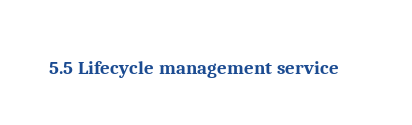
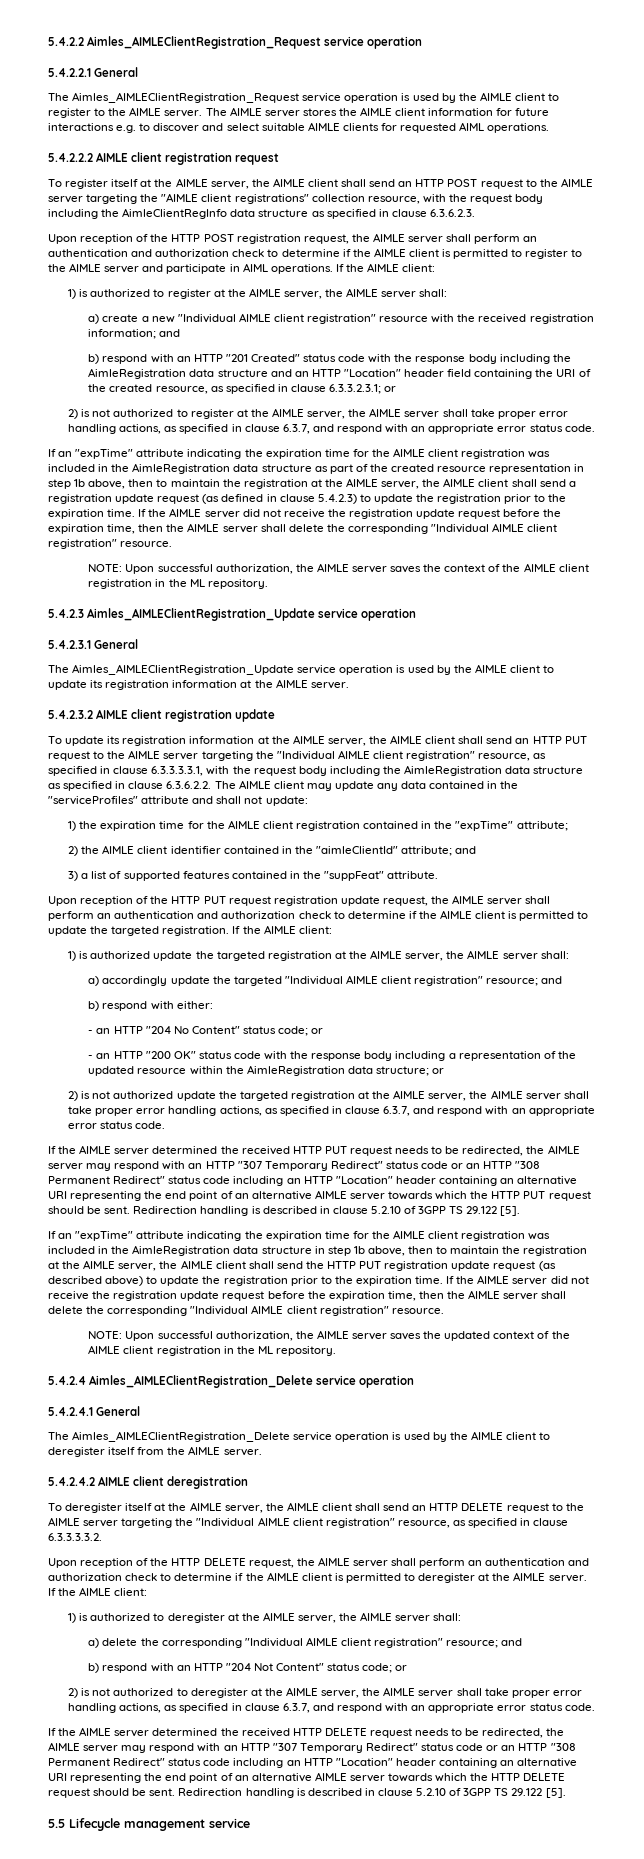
+ 5.4.2.2 Aimles_AIMLEClientRegistration_Request service operation
+ 5.4.2.2.1 General
+ The Aimles_AIMLEClientRegistration_Request service operation is used by the AIMLE client to register to the AIMLE server. The AIMLE server stores the AIMLE client information for future interactions e.g. to discover and select suitable AIMLE clients for requested AIML operations.
+ 5.4.2.2.2 AIMLE client registration request
+ To register itself at the AIMLE server, the AIMLE client shall send an HTTP POST request to the AIMLE server targeting the "AIMLE client registrations" collection resource, with the request body including the AimleClientRegInfo data structure as specified in clause 6.3.6.2.3.
+ Upon reception of the HTTP POST registration request, the AIMLE server shall perform an authentication and authorization check to determine if the AIMLE client is permitted to register to the AIMLE server and participate in AIML operations. If the AIMLE client:
+ 1) is authorized to register at the AIMLE server, the AIMLE server shall:
+ a) create a new "Individual AIMLE client registration" resource with the received registration information; and
+ b) respond with an HTTP "201 Created" status code with the response body including the AimleRegistration data structure and an HTTP "Location" header field containing the URI of the created resource, as specified in clause 6.3.3.2.3.1; or
+ 2) is not authorized to register at the AIMLE server, the AIMLE server shall take proper error handling actions, as specified in clause 6.3.7, and respond with an appropriate error status code.
+ If an "expTime" attribute indicating the expiration time for the AIMLE client registration was included in the AimleRegistration data structure as part of the created resource representation in step 1b above, then to maintain the registration at the AIMLE server, the AIMLE client shall send a registration update request (as defined in clause 5.4.2.3) to update the registration prior to the expiration time. If the AIMLE server did not receive the registration update request before the expiration time, then the AIMLE server shall delete the corresponding "Individual AIMLE client registration" resource.
+ NOTE: Upon successful authorization, the AIMLE server saves the context of the AIMLE client registration in the ML repository.
+ 5.4.2.3 Aimles_AIMLEClientRegistration_Update service operation
+ 5.4.2.3.1 General
+ The Aimles_AIMLEClientRegistration_Update service operation is used by the AIMLE client to update its registration information at the AIMLE server.
+ 5.4.2.3.2 AIMLE client registration update
+ To update its registration information at the AIMLE server, the AIMLE client shall send an HTTP PUT request to the AIMLE server targeting the "Individual AIMLE client registration" resource, as specified in clause 6.3.3.3.3.1, with the request body including the AimleRegistration data structure as specified in clause 6.3.6.2.2. The AIMLE client may update any data contained in the "serviceProfiles" attribute and shall not update:
+ 1) the expiration time for the AIMLE client registration contained in the "expTime" attribute;
+ 2) the AIMLE client identifier contained in the "aimleClientId" attribute; and
+ 3) a list of supported features contained in the "suppFeat" attribute.
+ Upon reception of the HTTP PUT request registration update request, the AIMLE server shall perform an authentication and authorization check to determine if the AIMLE client is permitted to update the targeted registration. If the AIMLE client:
+ 1) is authorized update the targeted registration at the AIMLE server, the AIMLE server shall:
+ a) accordingly update the targeted "Individual AIMLE client registration" resource; and
+ b) respond with either:
+ - an HTTP "204 No Content" status code; or
+ - an HTTP "200 OK" status code with the response body including a representation of the updated resource within the AimleRegistration data structure; or
+ 2) is not authorized update the targeted registration at the AIMLE server, the AIMLE server shall take proper error handling actions, as specified in clause 6.3.7, and respond with an appropriate error status code.
+ If the AIMLE server determined the received HTTP PUT request needs to be redirected, the AIMLE server may respond with an HTTP "307 Temporary Redirect" status code or an HTTP "308 Permanent Redirect" status code including an HTTP "Location" header containing an alternative URI representing the end point of an alternative AIMLE server towards which the HTTP PUT request should be sent. Redirection handling is described in clause 5.2.10 of 3GPP TS 29.122 [5].
+ If an "expTime" attribute indicating the expiration time for the AIMLE client registration was included in the AimleRegistration data structure in step 1b above, then to maintain the registration at the AIMLE server, the AIMLE client shall send the HTTP PUT registration update request (as described above) to update the registration prior to the expiration time. If the AIMLE server did not receive the registration update request before the expiration time, then the AIMLE server shall delete the corresponding "Individual AIMLE client registration" resource.
+ NOTE: Upon successful authorization, the AIMLE server saves the updated context of the AIMLE client registration in the ML repository.
+ 5.4.2.4 Aimles_AIMLEClientRegistration_Delete service operation
+ 5.4.2.4.1 General
+ The Aimles_AIMLEClientRegistration_Delete service operation is used by the AIMLE client to deregister itself from the AIMLE server.
+ 5.4.2.4.2 AIMLE client deregistration
+ To deregister itself at the AIMLE server, the AIMLE client shall send an HTTP DELETE request to the AIMLE server targeting the "Individual AIMLE client registration" resource, as specified in clause 6.3.3.3.3.2.
+ Upon reception of the HTTP DELETE request, the AIMLE server shall perform an authentication and authorization check to determine if the AIMLE client is permitted to deregister at the AIMLE server. If the AIMLE client:
+ 1) is authorized to deregister at the AIMLE server, the AIMLE server shall:
+ a) delete the corresponding "Individual AIMLE client registration" resource; and
+ b) respond with an HTTP "204 Not Content" status code; or
+ 2) is not authorized to deregister at the AIMLE server, the AIMLE server shall take proper error handling actions, as specified in clause 6.3.7, and respond with an appropriate error status code.
+ If the AIMLE server determined the received HTTP DELETE request needs to be redirected, the AIMLE server may respond with an HTTP "307 Temporary Redirect" status code or an HTTP "308 Permanent Redirect" status code including an HTTP "Location" header containing an alternative URI representing the end point of an alternative AIMLE server towards which the HTTP DELETE request should be sent. Redirection handling is described in clause 5.2.10 of 3GPP TS 29.122 [5].

